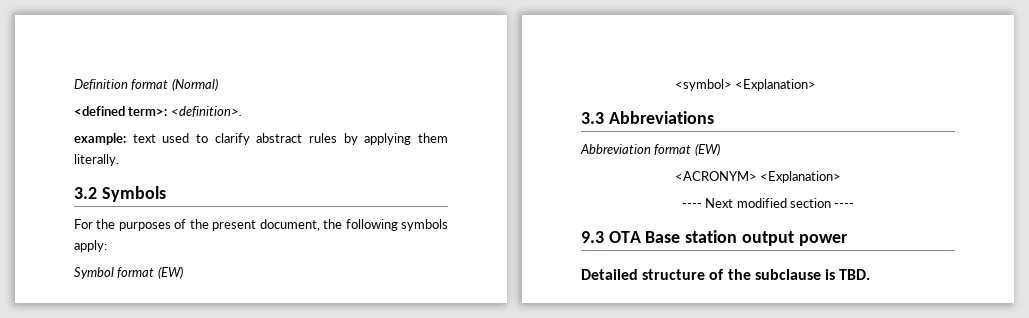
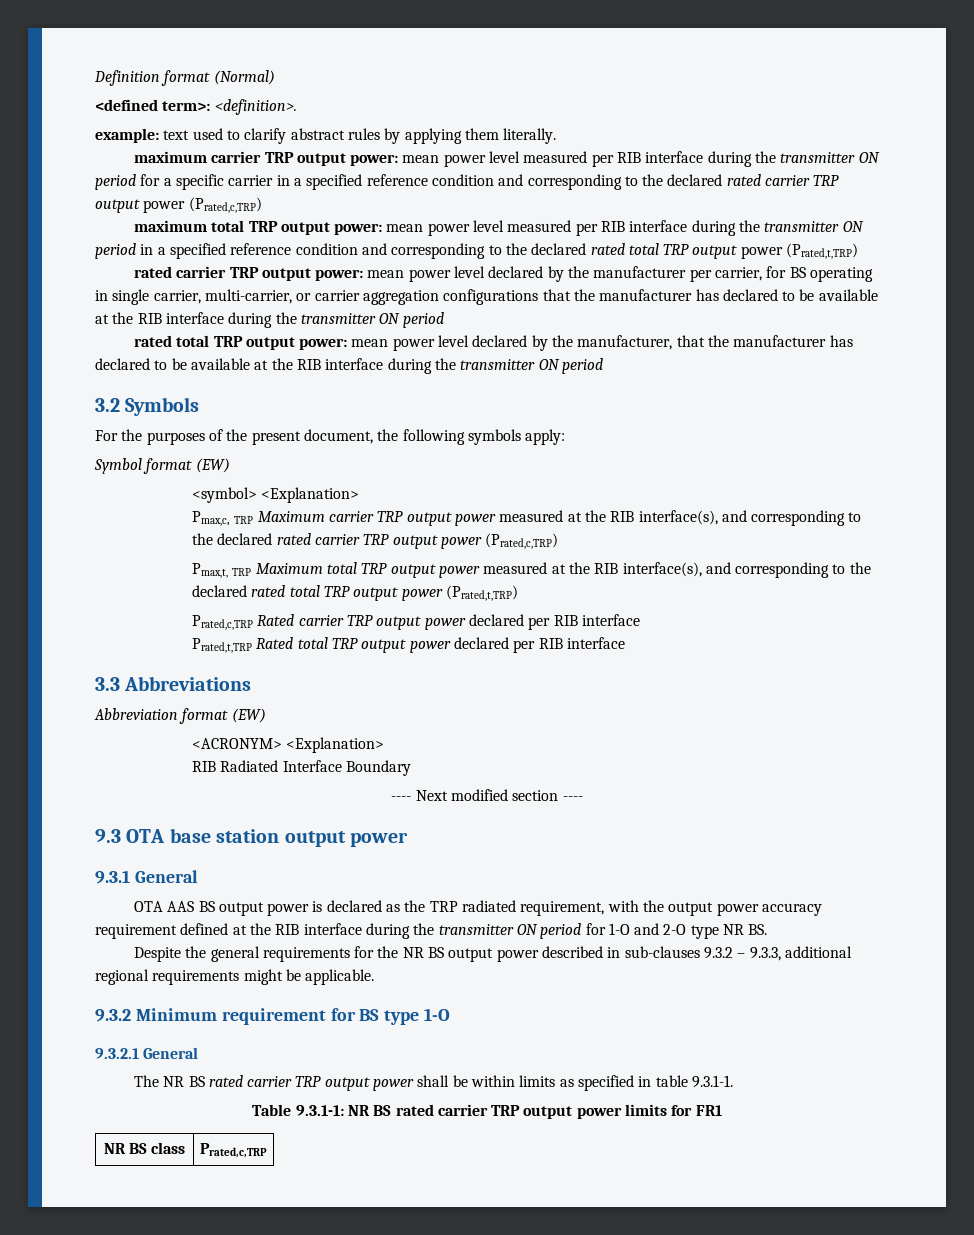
+ maximum carrier TRP output power: mean power level measured per RIB interface during the transmitter ON period for a specific carrier in a specified reference condition and corresponding to the declared rated carrier TRP output power (Prated,c,TRP)
+ maximum total TRP output power: mean power level measured per RIB interface during the transmitter ON period in a specified reference condition and corresponding to the declared rated total TRP output power (Prated,t,TRP)
+ rated carrier TRP output power: mean power level declared by the manufacturer per carrier, for BS operating in single carrier, multi-carrier, or carrier aggregation configurations that the manufacturer has declared to be available at the RIB interface during the transmitter ON period
+ rated total TRP output power: mean power level declared by the manufacturer, that the manufacturer has declared to be available at the RIB interface during the transmitter ON period
+ Pmax,c, TRP Maximum carrier TRP output power measured at the RIB interface(s), and corresponding to the declared rated carrier TRP output power (Prated,c,TRP)
+ Pmax,t, TRP Maximum total TRP output power measured at the RIB interface(s), and corresponding to the declared rated total TRP output power (Prated,t,TRP)
+ Prated,c,TRP Rated carrier TRP output power declared per RIB interface
+ Prated,t,TRP Rated total TRP output power declared per RIB interface
+ RIB Radiated Interface Boundary
- 9.3 OTA Base station output power
+ 9.3 OTA base station output power
- Detailed structure of the subclause is TBD.
+ 9.3.1 General
+ OTA AAS BS output power is declared as the TRP radiated requirement, with the output power accuracy requirement defined at the RIB interface during the transmitter ON period for 1-O and 2-O type NR BS.
+ Despite the general requirements for the NR BS output power described in sub-clauses 9.3.2 – 9.3.3, additional regional requirements might be applicable.
+ 9.3.2 Minimum requirement for BS type 1-O
+ 9.3.2.1 General
+ The NR BS rated carrier TRP output power shall be within limits as specified in table 9.3.1-1.
+ Table 9.3.1-1: NR BS rated carrier TRP output power limits for FR1
+ NR BS class | Prated,c,TRP

